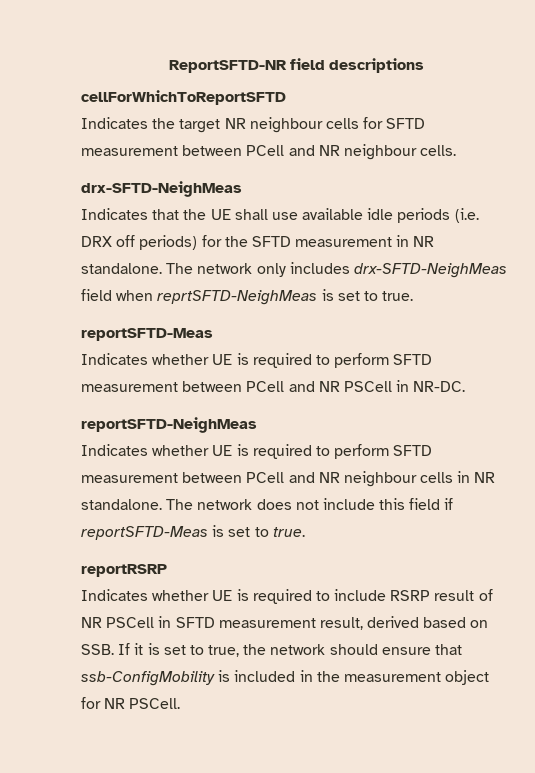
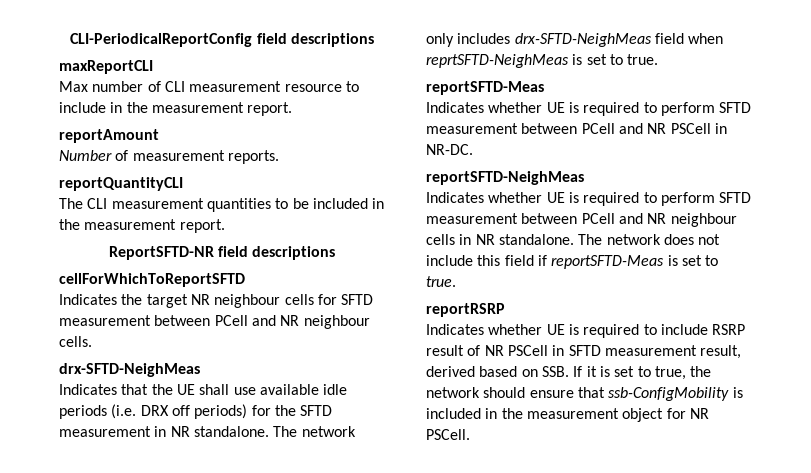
+ CLI-PeriodicalReportConfig field descriptions
+ maxReportCLI
+ Max number of CLI measurement resource to include in the measurement report.
+ reportAmount
+ Number of measurement reports.
+ reportQuantityCLI
+ The CLI measurement quantities to be included in the measurement report.

